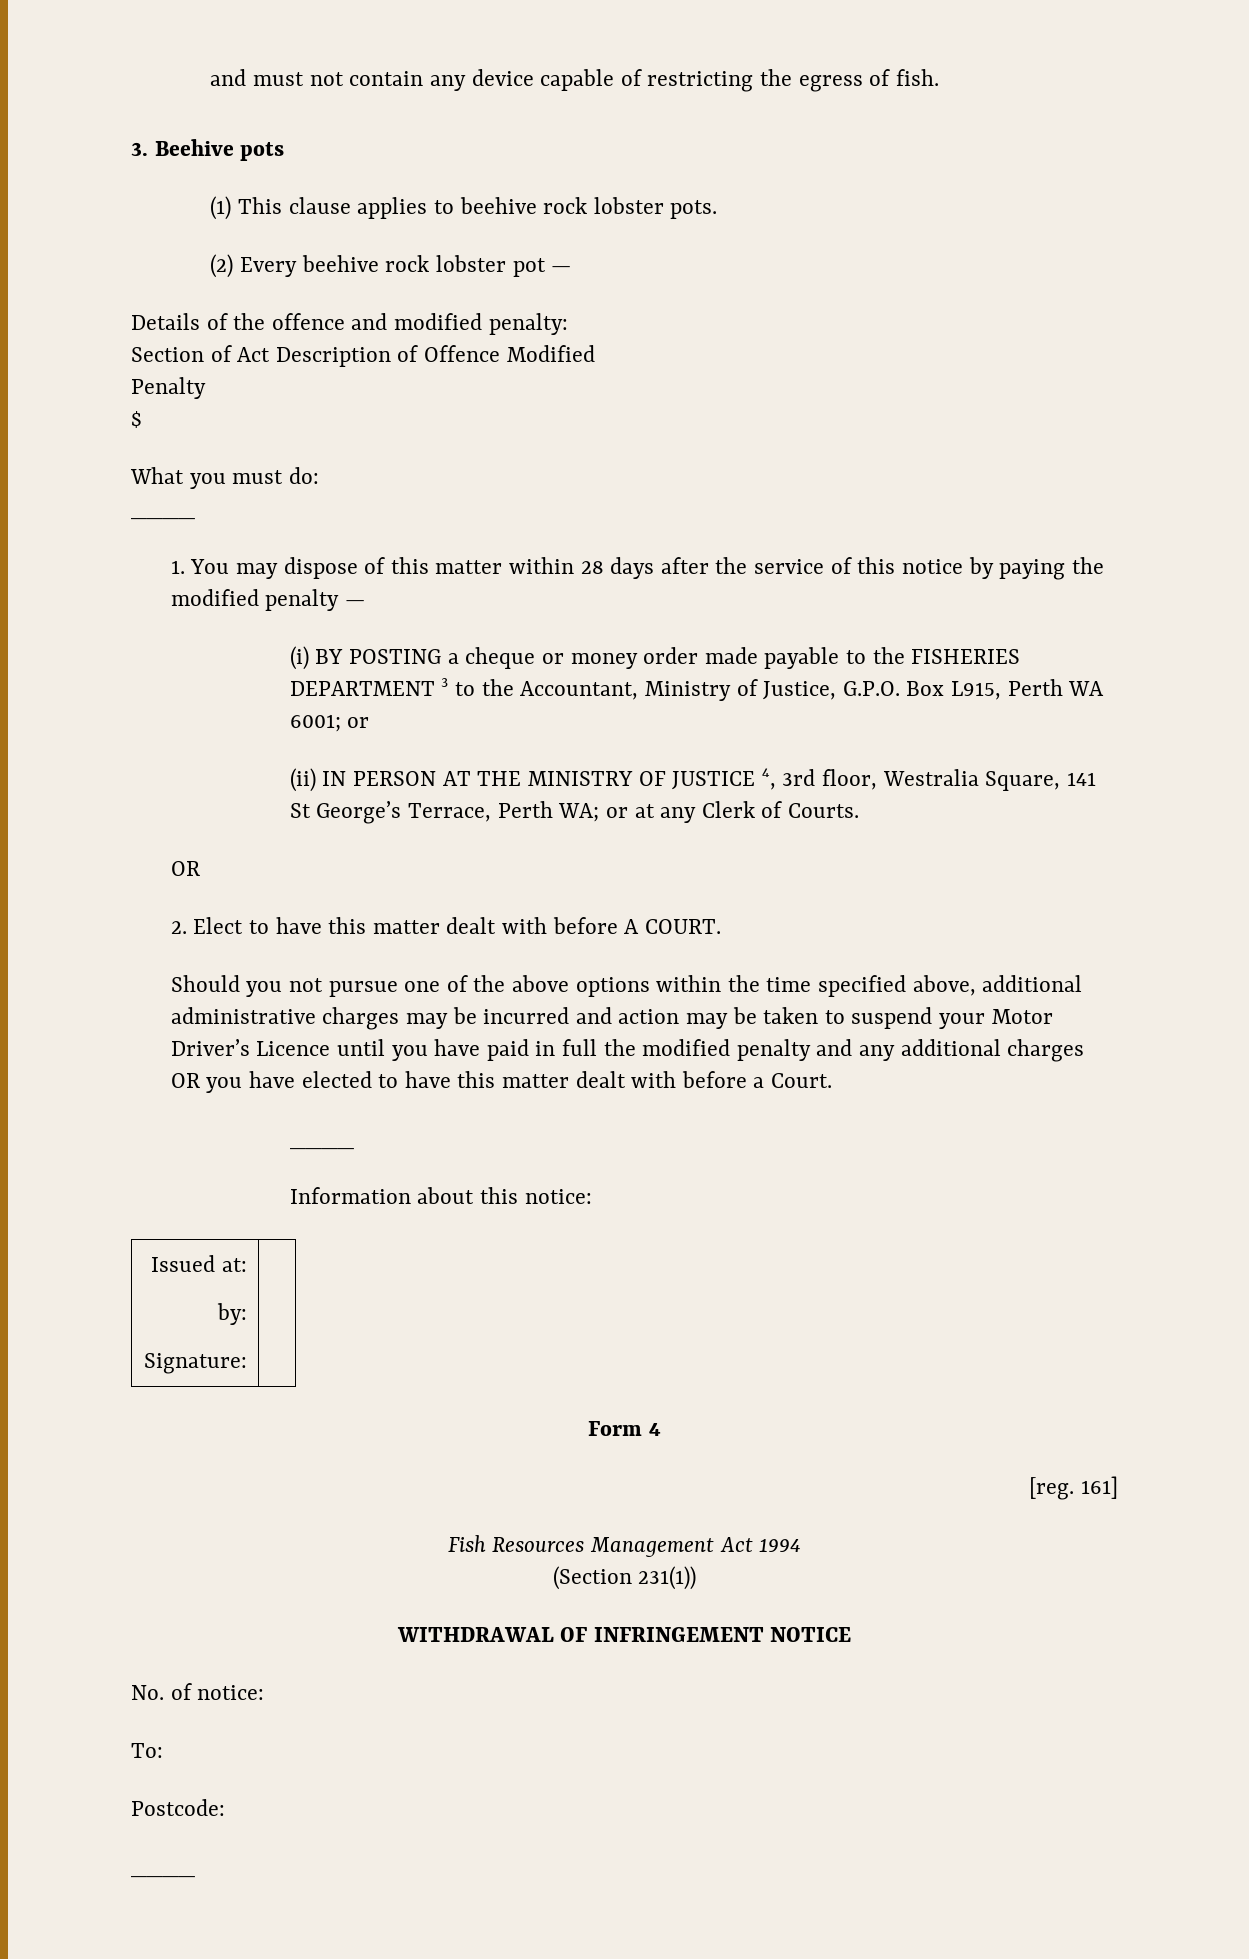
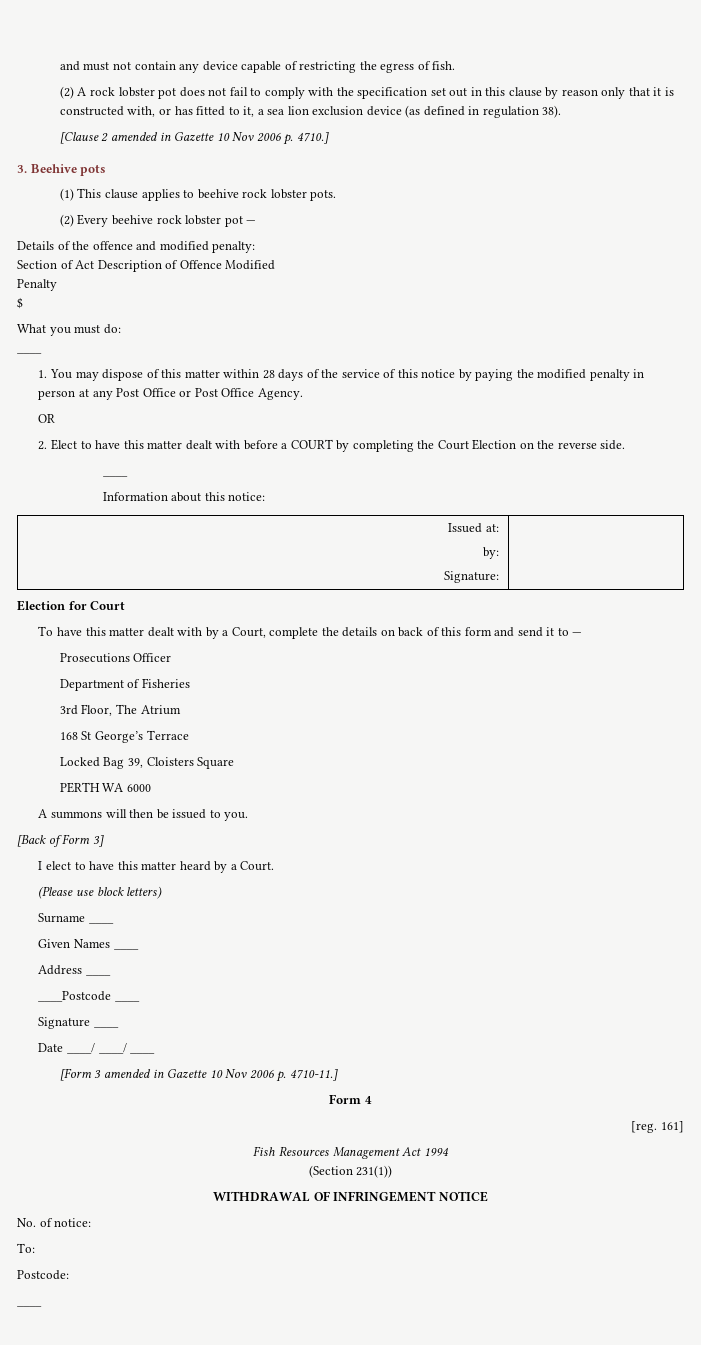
+ (2) A rock lobster pot does not fail to comply with the specification set out in this clause by reason only that it is constructed with, or has fitted to it, a sea lion exclusion device (as defined in regulation 38).
+ [Clause 2 amended in Gazette 10 Nov 2006 p. 4710.]
- 1. You may dispose of this matter within 28 days after the service of this notice by paying the modified penalty —
- (i) BY POSTING a cheque or money order made payable to the FISHERIES DEPARTMENT 3 to the Accountant, Ministry of Justice, G.P.O. Box L915, Perth WA 6001; or
- (ii) IN PERSON AT THE MINISTRY OF JUSTICE 4, 3rd floor, Westralia Square, 141 St George’s Terrace, Perth WA; or at any Clerk of Courts.
+ 1. You may dispose of this matter within 28 days of the service of this notice by paying the modified penalty in person at any Post Office or Post Office Agency.
- 2. Elect to have this matter dealt with before A COURT.
- Should you not pursue one of the above options within the time specified above, additional administrative charges may be incurred and action may be taken to suspend your Motor Driver’s Licence until you have paid in full the modified penalty and any additional charges OR you have elected to have this matter dealt with before a Court.
+ 2. Elect to have this matter dealt with before a COURT by completing the Court Election on the reverse side.
+ Election for Court
+ To have this matter dealt with by a Court, complete the details on back of this form and send it to —
+ Prosecutions Officer
+ Department of Fisheries
+ 3rd Floor, The Atrium
+ 168 St George’s Terrace
+ Locked Bag 39, Cloisters Square
+ PERTH WA 6000
+ A summons will then be issued to you.
+ [Back of Form 3]
+ I elect to have this matter heard by a Court.
+ (Please use block letters)
+ Surname ____
+ Given Names ____
+ Address ____
+ ____Postcode ____
+ Signature ____
+ Date ____/ ____/ ____
+ [Form 3 amended in Gazette 10 Nov 2006 p. 4710-11.]

